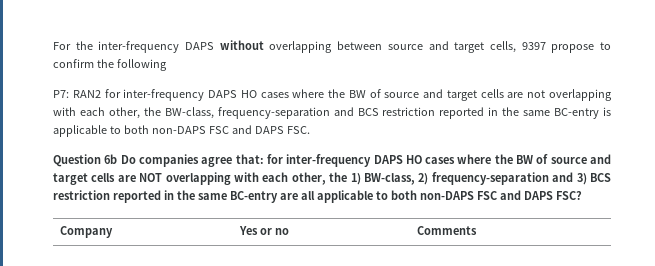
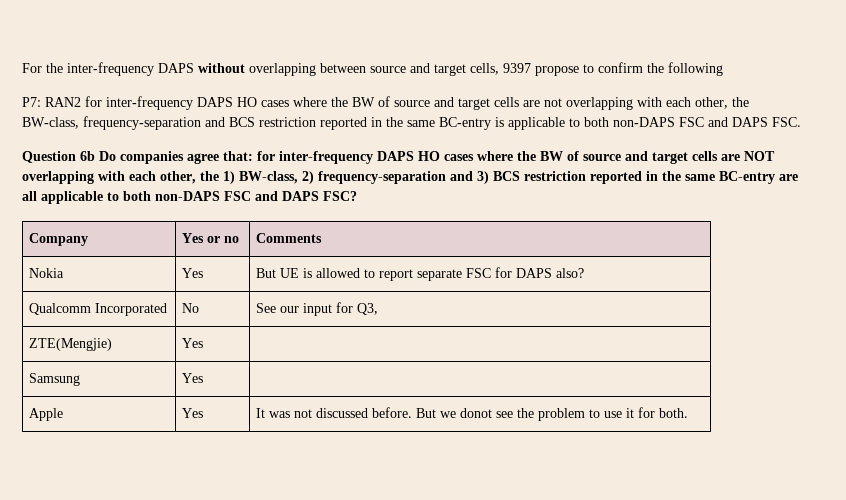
+ Nokia | Yes | But UE is allowed to report separate FSC for DAPS also?
+ Qualcomm Incorporated | No | See our input for Q3,
+ ZTE(Mengjie) | Yes |
+ Samsung | Yes |
+ Apple | Yes | It was not discussed before. But we donot see the problem to use it for both.

